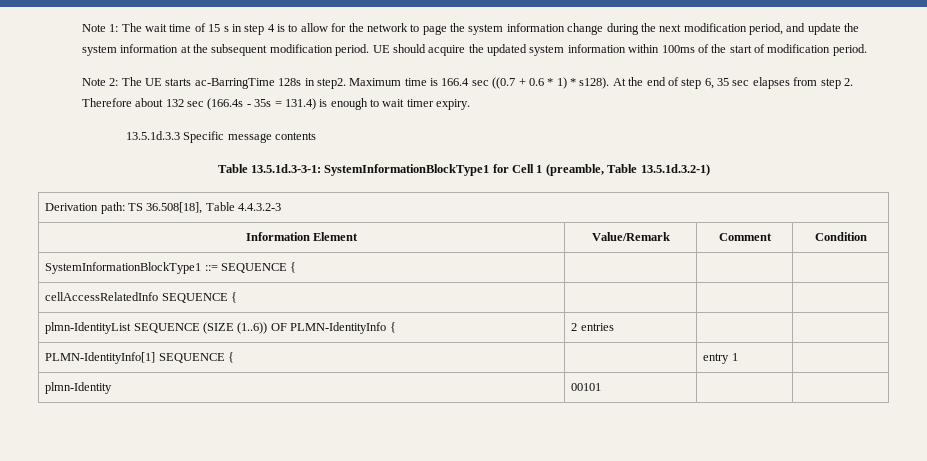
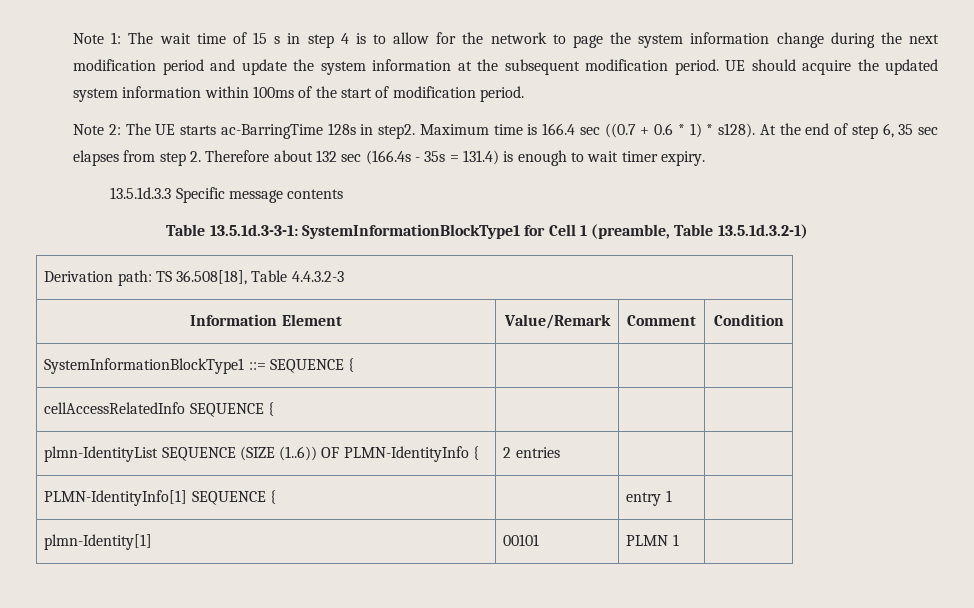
- Note 1: The wait time of 15 s in step 4 is to allow for the network to page the system information change during the next modification period, and update the system information at the subsequent modification period.
+ Note 1: The wait time of 15 s in step 4 is to allow for the network to page the system information change during the next modification period and update the system information at the subsequent modification period.
- plmn-Identity | 00101 | |
+ plmn-Identity[1] | 00101 | PLMN 1 |

